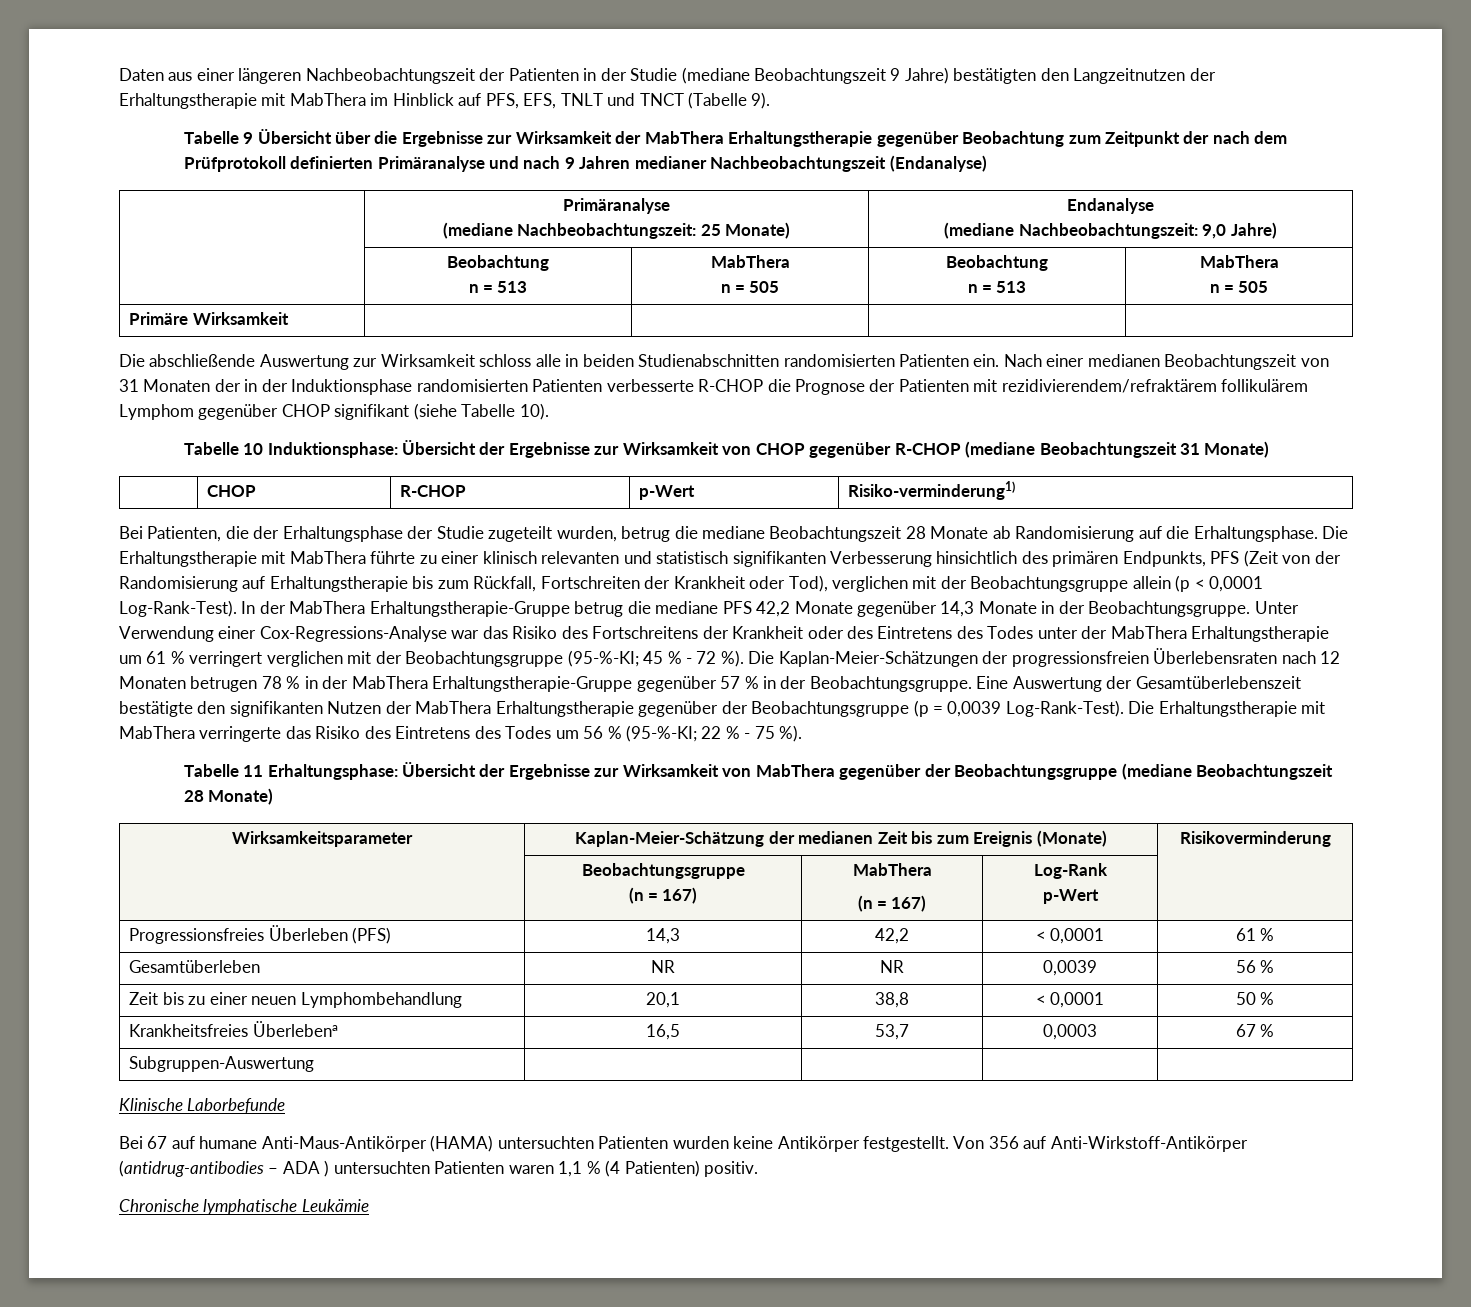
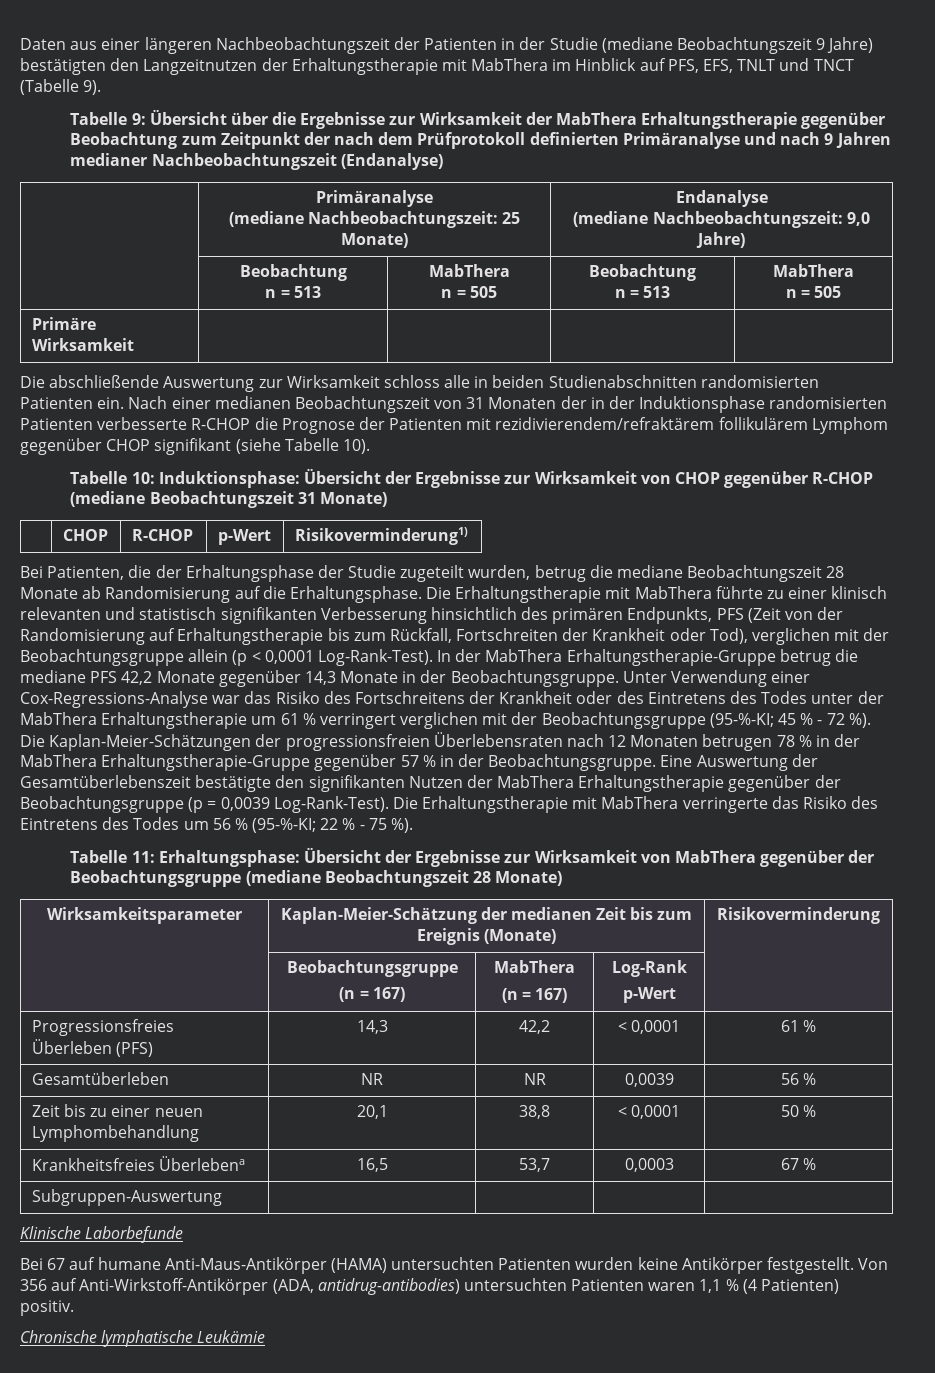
- Tabelle 9 Übersicht über die Ergebnisse zur Wirksamkeit der MabThera Erhaltungstherapie gegenüber Beobachtung zum Zeitpunkt der nach dem Prüfprotokoll definierten Primäranalyse und nach 9 Jahren medianer Nachbeobachtungszeit (Endanalyse)
+ Tabelle 9: Übersicht über die Ergebnisse zur Wirksamkeit der MabThera Erhaltungstherapie gegenüber Beobachtung zum Zeitpunkt der nach dem Prüfprotokoll definierten Primäranalyse und nach 9 Jahren medianer Nachbeobachtungszeit (Endanalyse)
- Tabelle 10 Induktionsphase: Übersicht der Ergebnisse zur Wirksamkeit von CHOP gegenüber R-CHOP (mediane Beobachtungszeit 31 Monate)
+ Tabelle 10: Induktionsphase: Übersicht der Ergebnisse zur Wirksamkeit von CHOP gegenüber R-CHOP (mediane Beobachtungszeit 31 Monate)
- | CHOP | R-CHOP | p-Wert | Risiko-verminderung1)
+ | CHOP | R-CHOP | p-Wert | Risikoverminderung1)
- Tabelle 11 Erhaltungsphase: Übersicht der Ergebnisse zur Wirksamkeit von MabThera gegenüber der Beobachtungsgruppe (mediane Beobachtungszeit 28 Monate)
+ Tabelle 11: Erhaltungsphase: Übersicht der Ergebnisse zur Wirksamkeit von MabThera gegenüber der Beobachtungsgruppe (mediane Beobachtungszeit 28 Monate)
- Von 356 auf Anti-Wirkstoff-Antikörper (antidrug-antibodies – ADA ) untersuchten Patienten waren 1,1 % (4 Patienten) positiv.
+ Von 356 auf Anti-Wirkstoff-Antikörper (ADA, antidrug-antibodies) untersuchten Patienten waren 1,1 % (4 Patienten) positiv.

